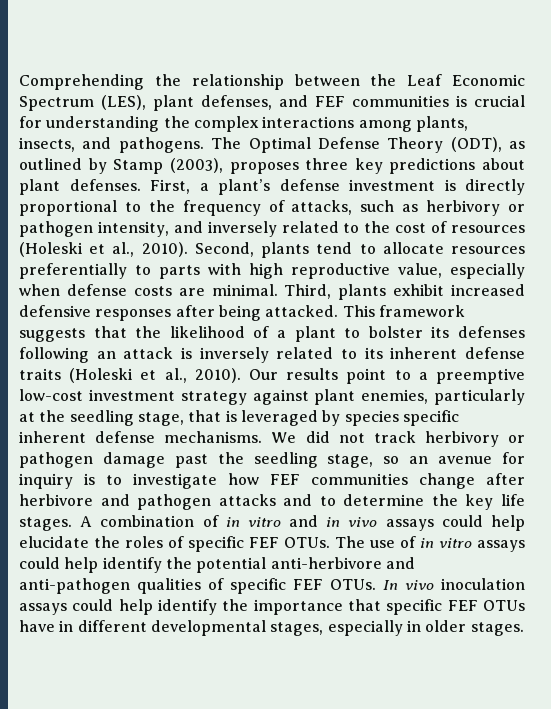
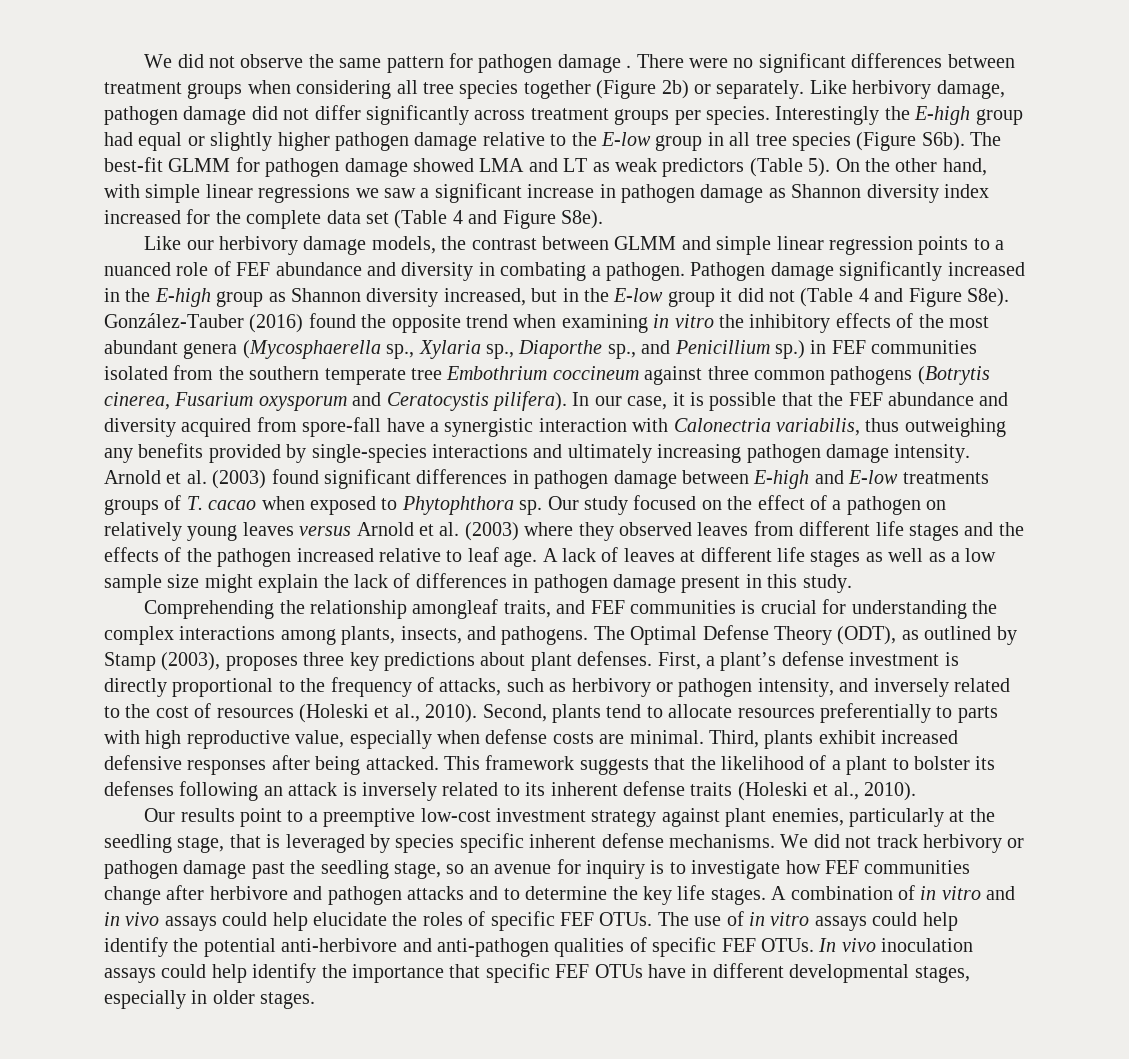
- Comprehending the relationship between the Leaf Economic Spectrum (LES), plant defenses, and FEF communities is crucial for understanding the complex interactions among plants, insects, and pathogens.
+ We did not observe the same pattern for pathogen damage . There were no significant differences between treatment groups when considering all tree species together (Figure 2b) or separately. Like herbivory damage, pathogen damage did not differ significantly across treatment groups per species. Interestingly the E-high group had equal or slightly higher pathogen damage relative to the E-low group in all tree species (Figure S6b). The best-fit GLMM for pathogen damage showed LMA and LT as weak predictors (Table 5). On the other hand, with simple linear regressions we saw a significant increase in pathogen damage as Shannon diversity index increased for the complete data set (Table 4 and Figure S8e).
+ Like our herbivory damage models, the contrast between GLMM and simple linear regression points to a nuanced role of FEF abundance and diversity in combating a pathogen. Pathogen damage significantly increased in the E-high group as Shannon diversity increased, but in the E-low group it did not (Table 4 and Figure S8e). González-Tauber (2016) found the opposite trend when examining in vitro the inhibitory effects of the most abundant genera (Mycosphaerella sp., Xylaria sp., Diaporthe sp., and Penicillium sp.) in FEF communities isolated from the southern temperate tree Embothrium coccineum against three common pathogens (Botrytis cinerea, Fusarium oxysporum and Ceratocystis pilifera). In our case, it is possible that the FEF abundance and diversity acquired from spore-fall have a synergistic interaction with Calonectria variabilis, thus outweighing any benefits provided by single-species interactions and ultimately increasing pathogen damage intensity. Arnold et al. (2003) found significant differences in pathogen damage between E-high and E-low treatments groups of T. cacao when exposed to Phytophthora sp. Our study focused on the effect of a pathogen on relatively young leaves versus Arnold et al. (2003) where they observed leaves from different life stages and the effects of the pathogen increased relative to leaf age. A lack of leaves at different life stages as well as a low sample size might explain the lack of differences in pathogen damage present in this study.
+ Comprehending the relationship amongleaf traits, and FEF communities is crucial for understanding the complex interactions among plants, insects, and pathogens.
- This framework suggests that the likelihood of a plant to bolster its defenses following an attack is inversely related to its inherent defense traits (Holeski et al., 2010). Our results point to a preemptive low-cost investment strategy against plant enemies, particularly at the seedling stage, that is leveraged by species specific inherent defense mechanisms.
+ This framework suggests that the likelihood of a plant to bolster its defenses following an attack is inversely related to its inherent defense traits (Holeski et al., 2010).
+ Our results point to a preemptive low-cost investment strategy against plant enemies, particularly at the seedling stage, that is leveraged by species specific inherent defense mechanisms.

